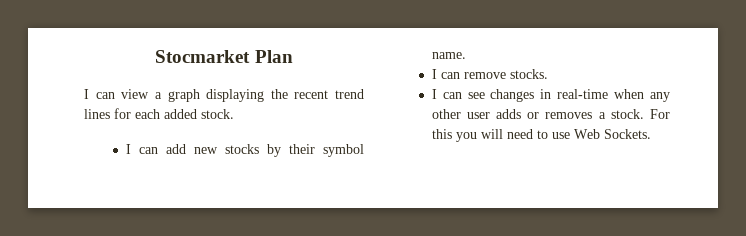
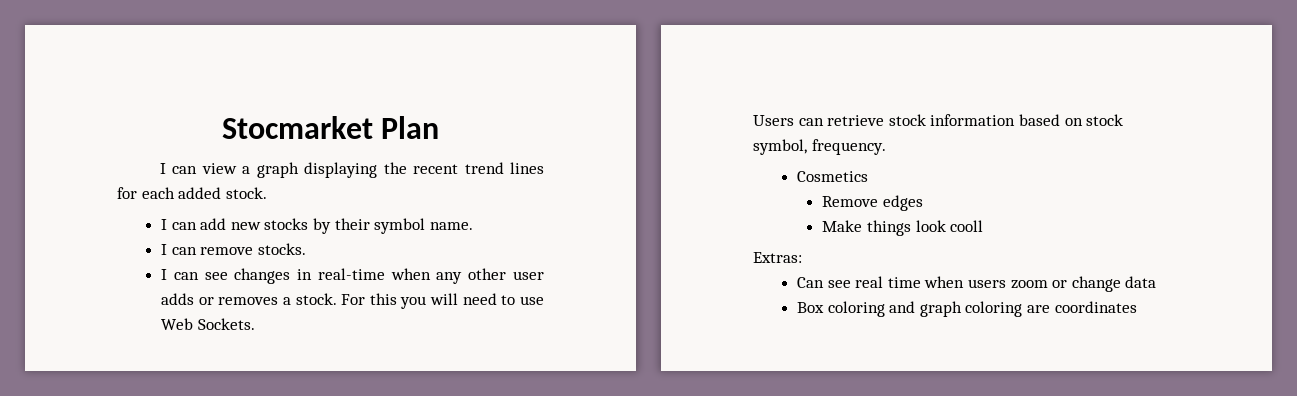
+ Users can retrieve stock information based on stock symbol, frequency.
+ Cosmetics
+ Remove edges
+ Make things look cooll
+ Extras:
+ Can see real time when users zoom or change data
+ Box coloring and graph coloring are coordinates

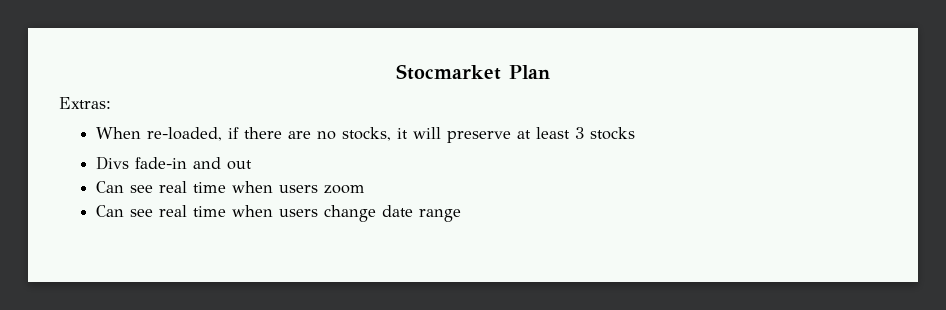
- I can view a graph displaying the recent trend lines for each added stock.
- I can add new stocks by their symbol name.
- I can remove stocks.
- I can see changes in real-time when any other user adds or removes a stock. For this you will need to use Web Sockets.
- Users can retrieve stock information based on stock symbol, frequency.
- Cosmetics
- Remove edges
- Make things look cooll
  Extras:
+ When re-loaded, if there are no stocks, it will preserve at least 3 stocks
+ Divs fade-in and out
- Can see real time when users zoom or change data
- Box coloring and graph coloring are coordinates
+ Can see real time when users zoom
+ Can see real time when users change date range

